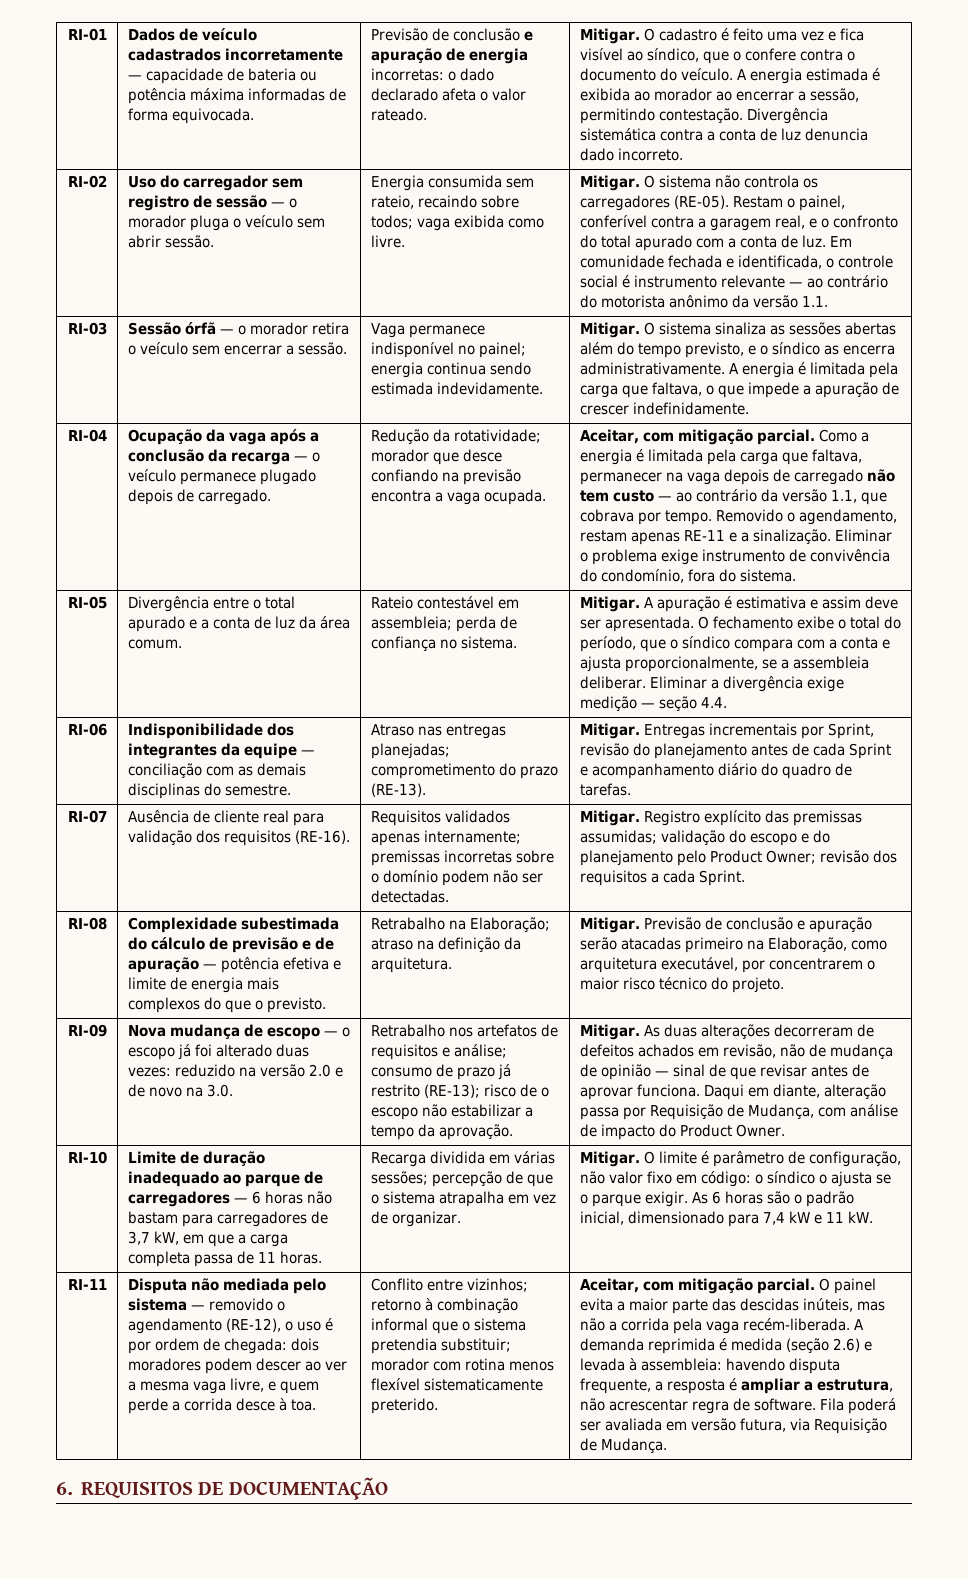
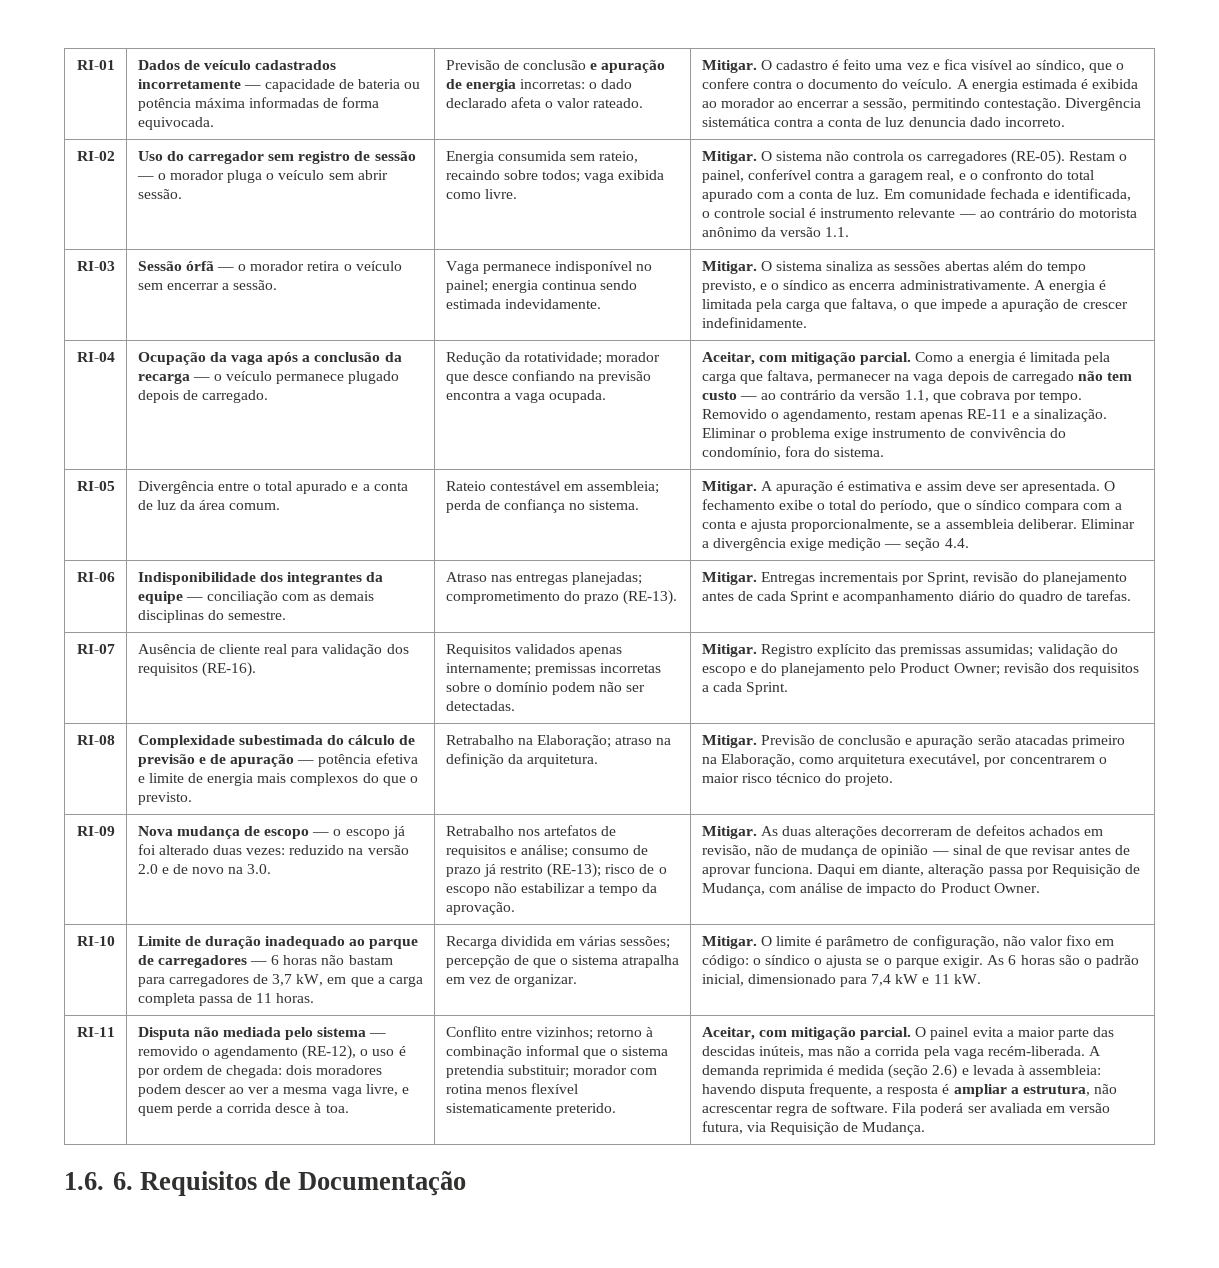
- 6. REQUISITOS DE DOCUMENTAÇÃO
+ 1.6. 6. Requisitos de Documentação

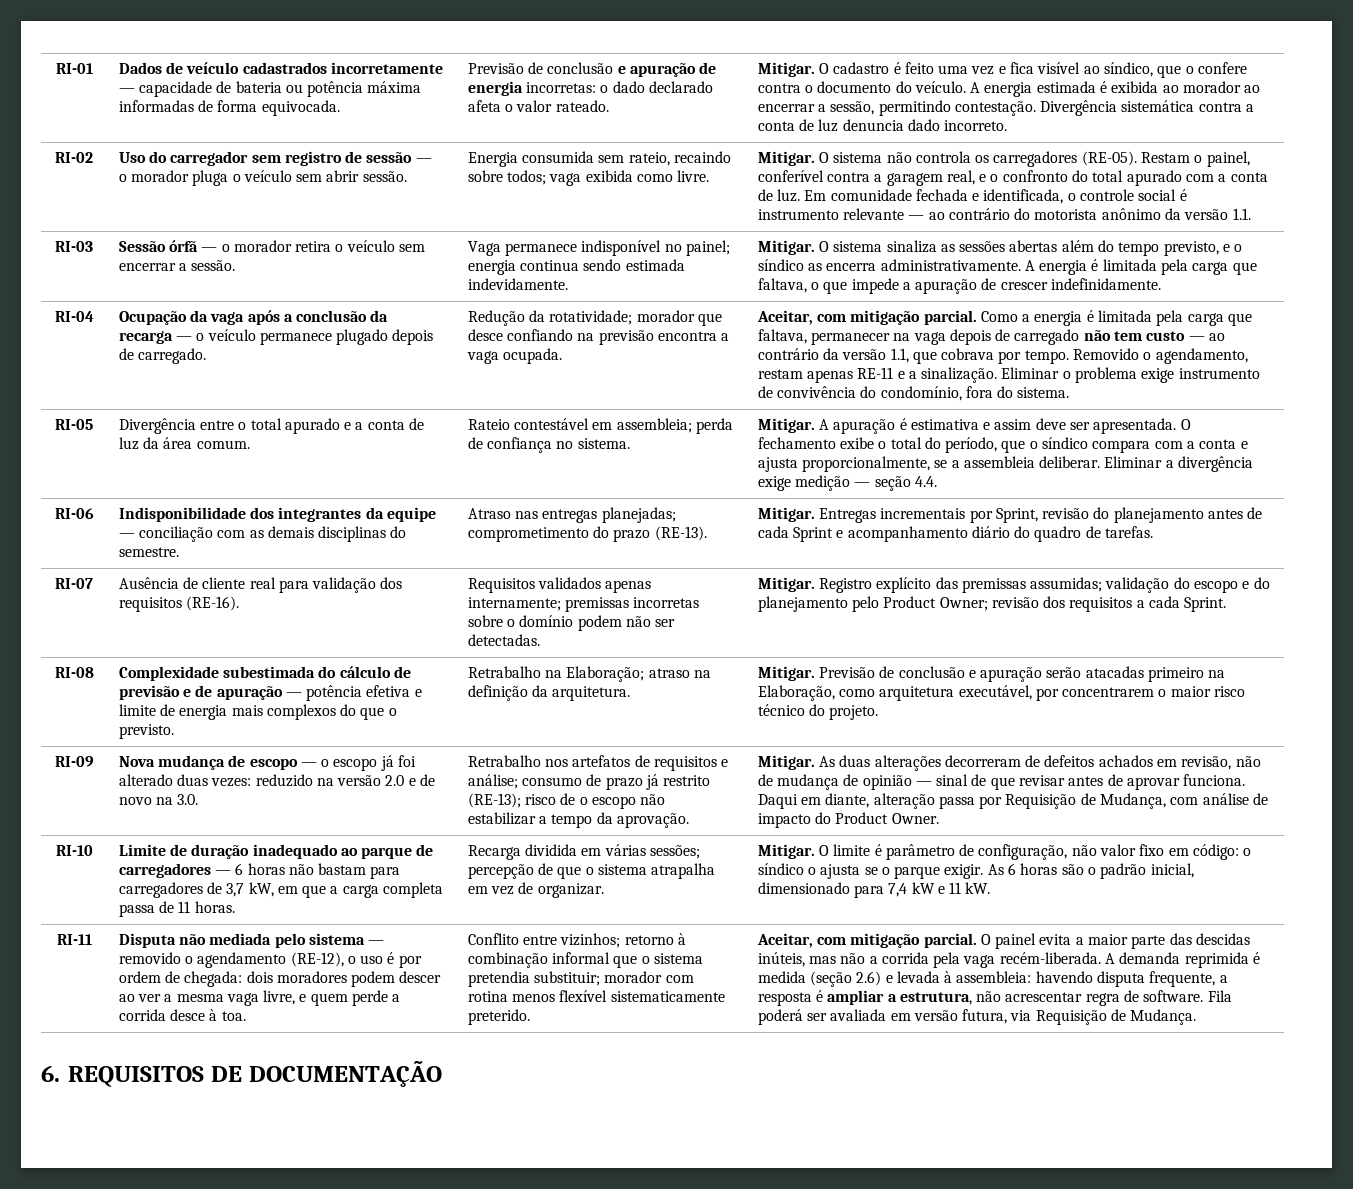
- 1.6. 6. Requisitos de Documentação
+ 6. REQUISITOS DE DOCUMENTAÇÃO

